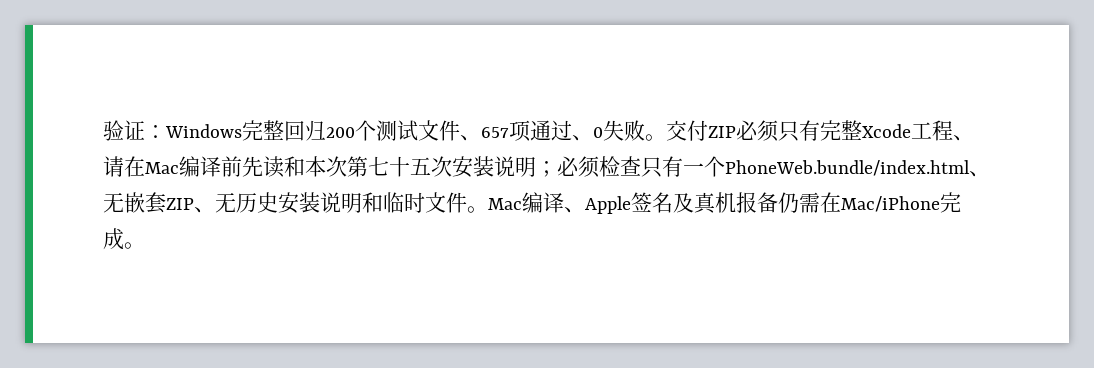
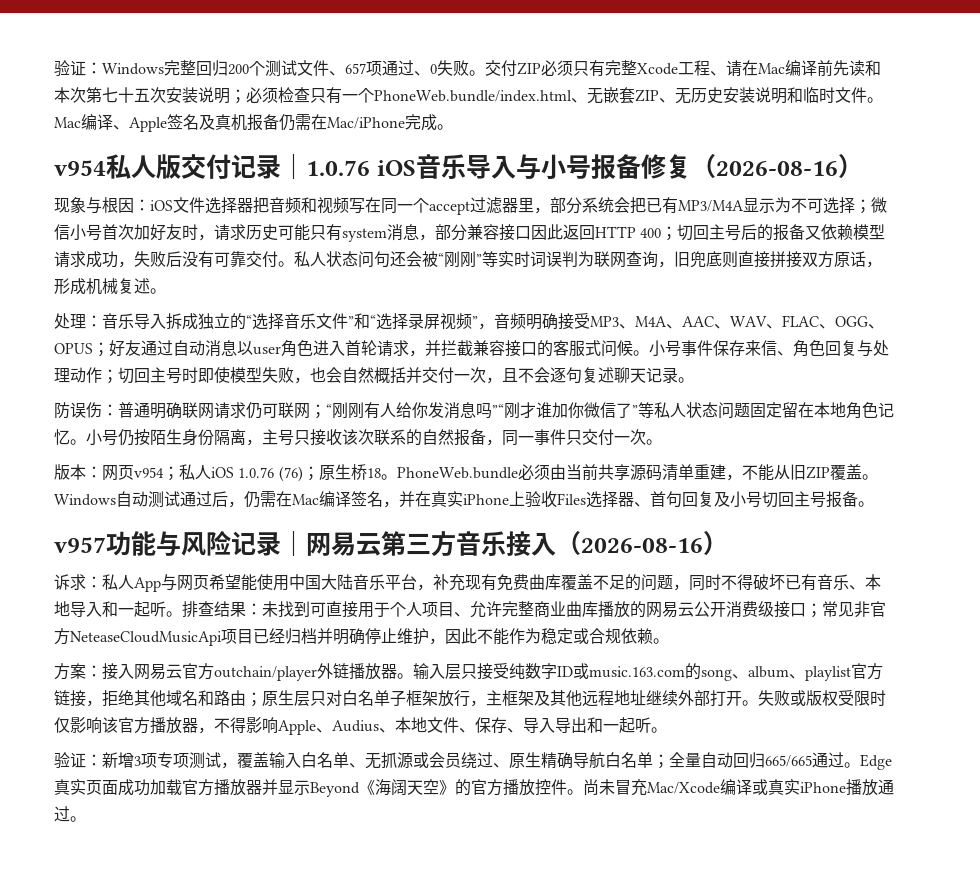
+ v954私人版交付记录｜1.0.76 iOS音乐导入与小号报备修复（2026-08-16）
+ 现象与根因：iOS文件选择器把音频和视频写在同一个accept过滤器里，部分系统会把已有MP3/M4A显示为不可选择；微信小号首次加好友时，请求历史可能只有system消息，部分兼容接口因此返回HTTP 400；切回主号后的报备又依赖模型请求成功，失败后没有可靠交付。私人状态问句还会被“刚刚”等实时词误判为联网查询，旧兜底则直接拼接双方原话，形成机械复述。
+ 处理：音乐导入拆成独立的“选择音乐文件”和“选择录屏视频”，音频明确接受MP3、M4A、AAC、WAV、FLAC、OGG、OPUS；好友通过自动消息以user角色进入首轮请求，并拦截兼容接口的客服式问候。小号事件保存来信、角色回复与处理动作；切回主号时即使模型失败，也会自然概括并交付一次，且不会逐句复述聊天记录。
+ 防误伤：普通明确联网请求仍可联网；“刚刚有人给你发消息吗”“刚才谁加你微信了”等私人状态问题固定留在本地角色记忆。小号仍按陌生身份隔离，主号只接收该次联系的自然报备，同一事件只交付一次。
+ 版本：网页v954；私人iOS 1.0.76 (76)；原生桥18。PhoneWeb.bundle必须由当前共享源码清单重建，不能从旧ZIP覆盖。Windows自动测试通过后，仍需在Mac编译签名，并在真实iPhone上验收Files选择器、首句回复及小号切回主号报备。
+ v957功能与风险记录｜网易云第三方音乐接入（2026-08-16）
+ 诉求：私人App与网页希望能使用中国大陆音乐平台，补充现有免费曲库覆盖不足的问题，同时不得破坏已有音乐、本地导入和一起听。排查结果：未找到可直接用于个人项目、允许完整商业曲库播放的网易云公开消费级接口；常见非官方NeteaseCloudMusicApi项目已经归档并明确停止维护，因此不能作为稳定或合规依赖。
+ 方案：接入网易云官方outchain/player外链播放器。输入层只接受纯数字ID或music.163.com的song、album、playlist官方链接，拒绝其他域名和路由；原生层只对白名单子框架放行，主框架及其他远程地址继续外部打开。失败或版权受限时仅影响该官方播放器，不得影响Apple、Audius、本地文件、保存、导入导出和一起听。
+ 验证：新增3项专项测试，覆盖输入白名单、无抓源或会员绕过、原生精确导航白名单；全量自动回归665/665通过。Edge真实页面成功加载官方播放器并显示Beyond《海阔天空》的官方播放控件。尚未冒充Mac/Xcode编译或真实iPhone播放通过。

